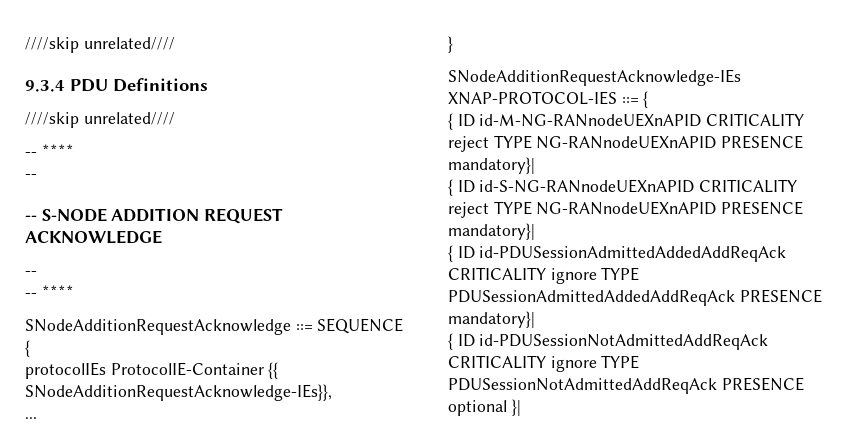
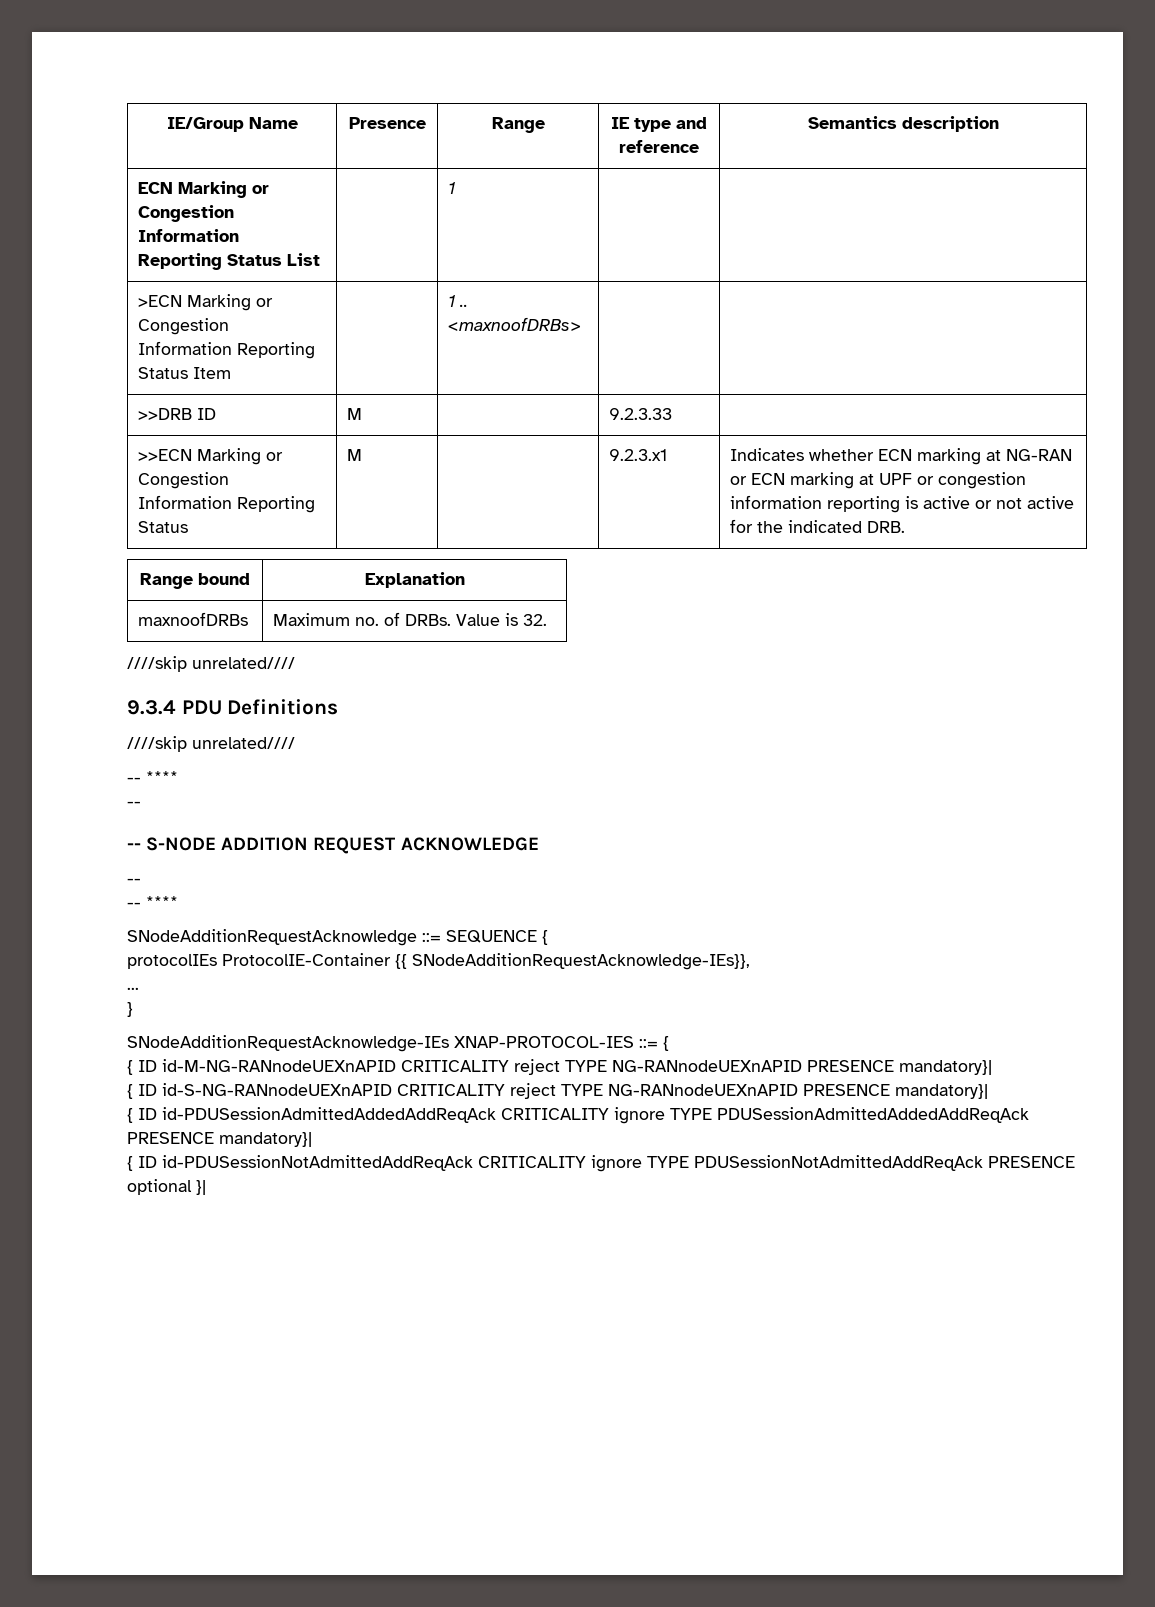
+ IE/Group Name | Presence | Range | IE type and reference | Semantics description
+ ECN Marking or Congestion Information Reporting Status List | | 1 | |
+ >ECN Marking or Congestion Information Reporting Status Item | | 1 .. <maxnoofDRBs> | |
+ >>DRB ID | M | | 9.2.3.33 |
+ >>ECN Marking or Congestion Information Reporting Status | M | | 9.2.3.x1 | Indicates whether ECN marking at NG-RAN or ECN marking at UPF or congestion information reporting is active or not active for the indicated DRB.
+ Range bound | Explanation
+ maxnoofDRBs | Maximum no. of DRBs. Value is 32.

